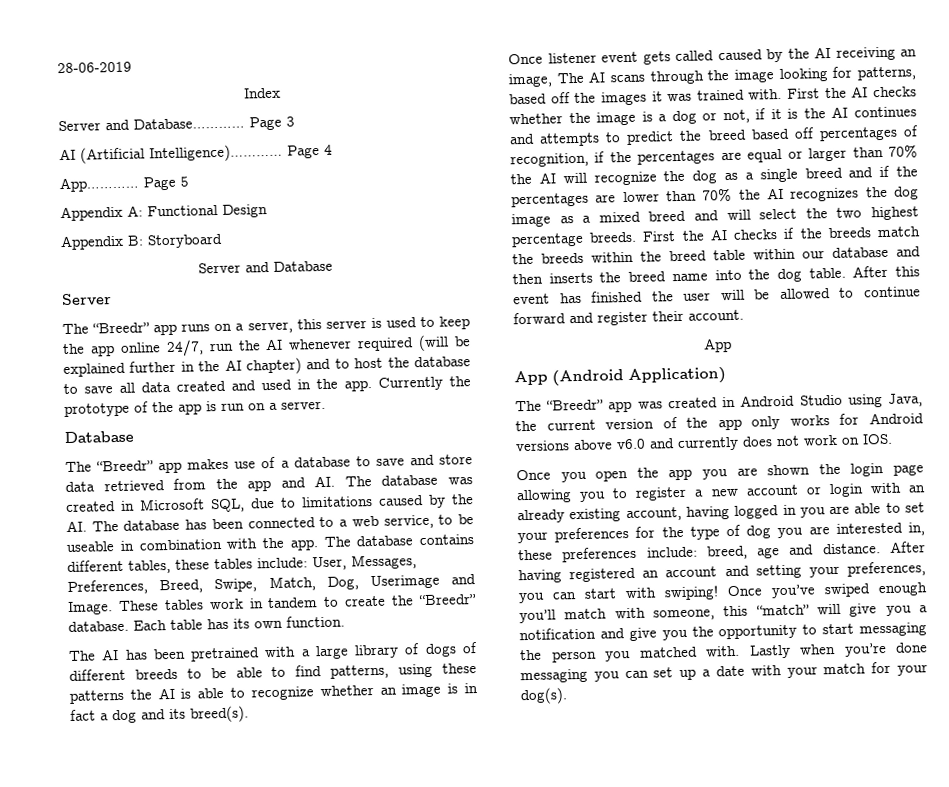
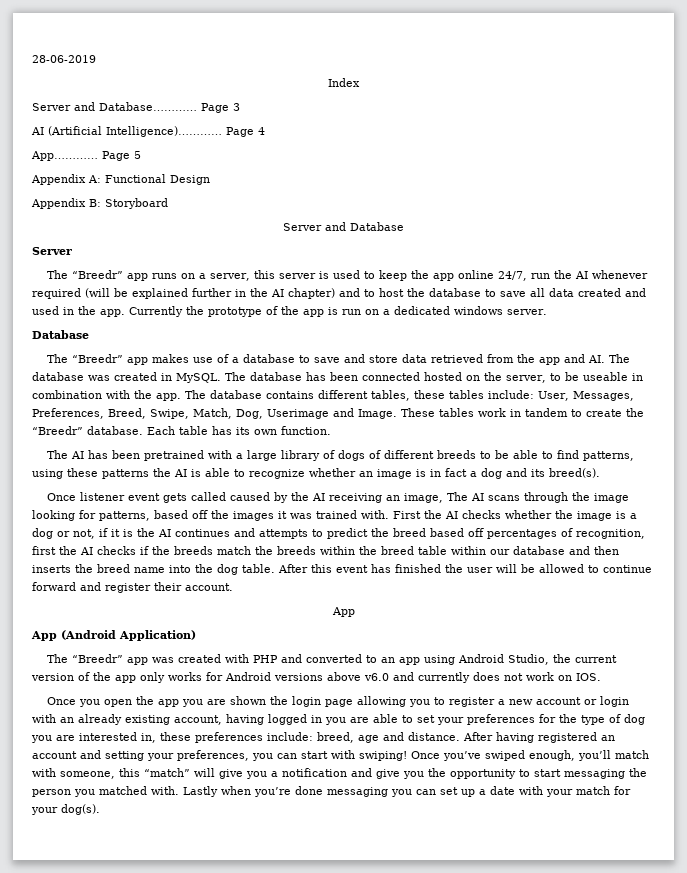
- Currently the prototype of the app is run on a server.
+ Currently the prototype of the app is run on a dedicated windows server.
- The “Breedr” app makes use of a database to save and store data retrieved from the app and AI. The database was created in Microsoft SQL, due to limitations caused by the AI. The database has been connected to a web service, to be useable in combination with the app.
+ The “Breedr” app makes use of a database to save and store data retrieved from the app and AI. The database was created in MySQL. The database has been connected hosted on the server, to be useable in combination with the app.
- First the AI checks whether the image is a dog or not, if it is the AI continues and attempts to predict the breed based off percentages of recognition, if the percentages are equal or larger than 70% the AI will recognize the dog as a single breed and if the percentages are lower than 70% the AI recognizes the dog image as a mixed breed and will select the two highest percentage breeds. First the AI checks if the breeds match the breeds within the breed table within our database and then inserts the breed name into the dog table.
+ First the AI checks whether the image is a dog or not, if it is the AI continues and attempts to predict the breed based off percentages of recognition, first the AI checks if the breeds match the breeds within the breed table within our database and then inserts the breed name into the dog table.
- The “Breedr” app was created in Android Studio using Java, the current version of the app only works for Android versions above v6.0 and currently does not work on IOS.
+ The “Breedr” app was created with PHP and converted to an app using Android Studio, the current version of the app only works for Android versions above v6.0 and currently does not work on IOS.
- Once you’ve swiped enough you’ll match with someone, this “match” will give you a notification and give you the opportunity to start messaging the person you matched with.
+ Once you’ve swiped enough, you’ll match with someone, this “match” will give you a notification and give you the opportunity to start messaging the person you matched with.

